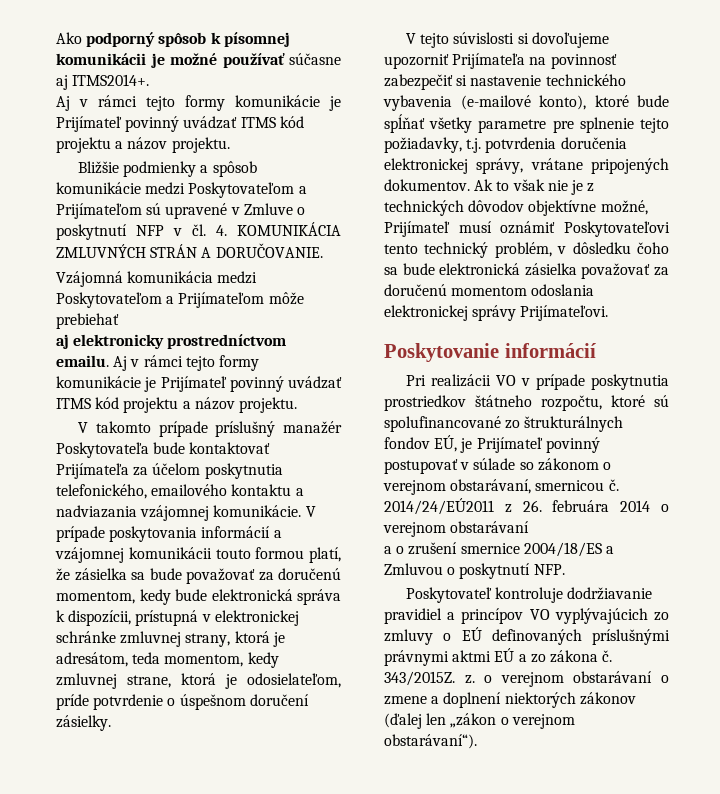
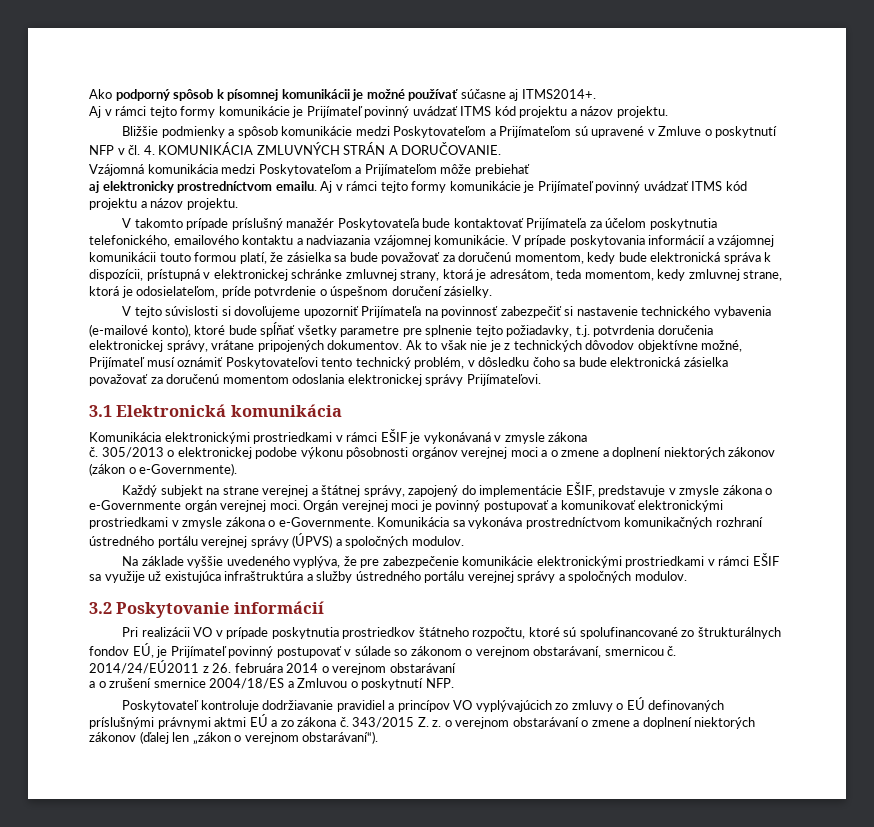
- Poskytovanie informácií
+ 3.1 Elektronická komunikácia
+ Komunikácia elektronickými prostriedkami v rámci EŠIF je vykonávaná v zmysle zákona
+ č. 305/2013 o elektronickej podobe výkonu pôsobnosti orgánov verejnej moci a o zmene a doplnení niektorých zákonov (zákon o e-Governmente).
+ Každý subjekt na strane verejnej a štátnej správy, zapojený do implementácie EŠIF, predstavuje v zmysle zákona o e-Governmente orgán verejnej moci. Orgán verejnej moci je povinný postupovať a komunikovať elektronickými prostriedkami v zmysle zákona o e-Governmente. Komunikácia sa vykonáva prostredníctvom komunikačných rozhraní ústredného portálu verejnej správy (ÚPVS) a spoločných modulov.
+ Na základe vyššie uvedeného vyplýva, že pre zabezpečenie komunikácie elektronickými prostriedkami v rámci EŠIF sa využije už existujúca infraštruktúra a služby ústredného portálu verejnej správy a spoločných modulov.
+ 3.2 Poskytovanie informácií
- 343/2015Z. z. o verejnom obstarávaní o zmene a doplnení niektorých zákonov (ďalej len „zákon o verejnom obstarávaní“).
+ 343/2015 Z. z. o verejnom obstarávaní o zmene a doplnení niektorých zákonov (ďalej len „zákon o verejnom obstarávaní“).

